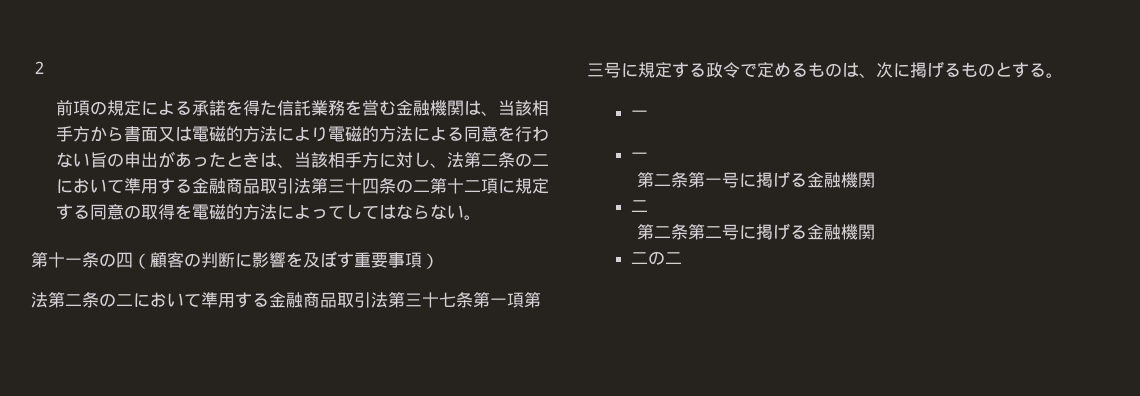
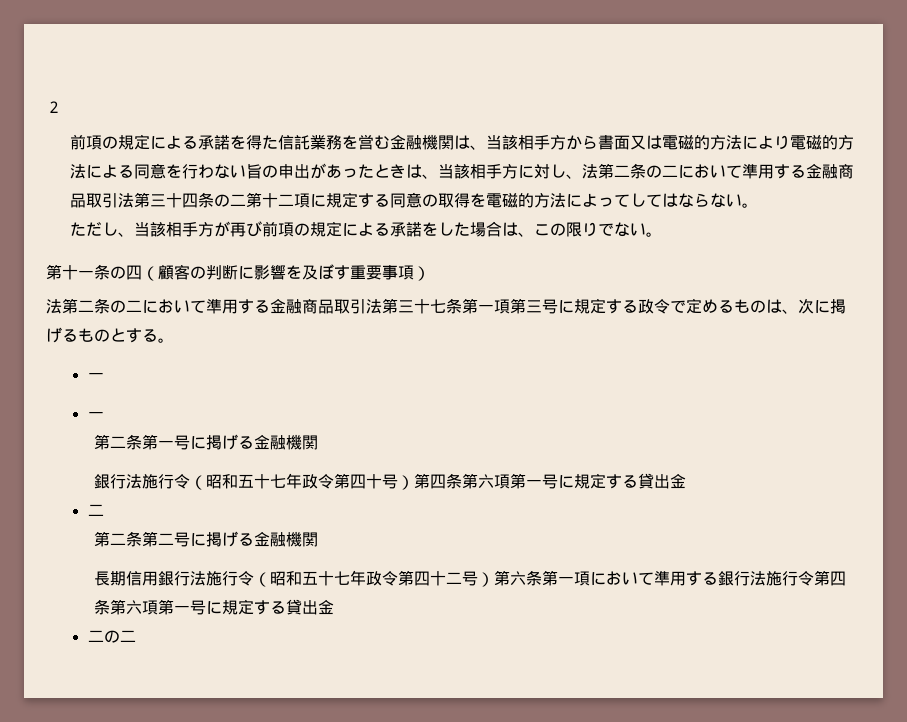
+ ただし、当該相手方が再び前項の規定による承諾をした場合は、この限りでない。
+ 銀行法施行令（昭和五十七年政令第四十号）第四条第六項第一号に規定する貸出金
+ 長期信用銀行法施行令（昭和五十七年政令第四十二号）第六条第一項において準用する銀行法施行令第四条第六項第一号に規定する貸出金

